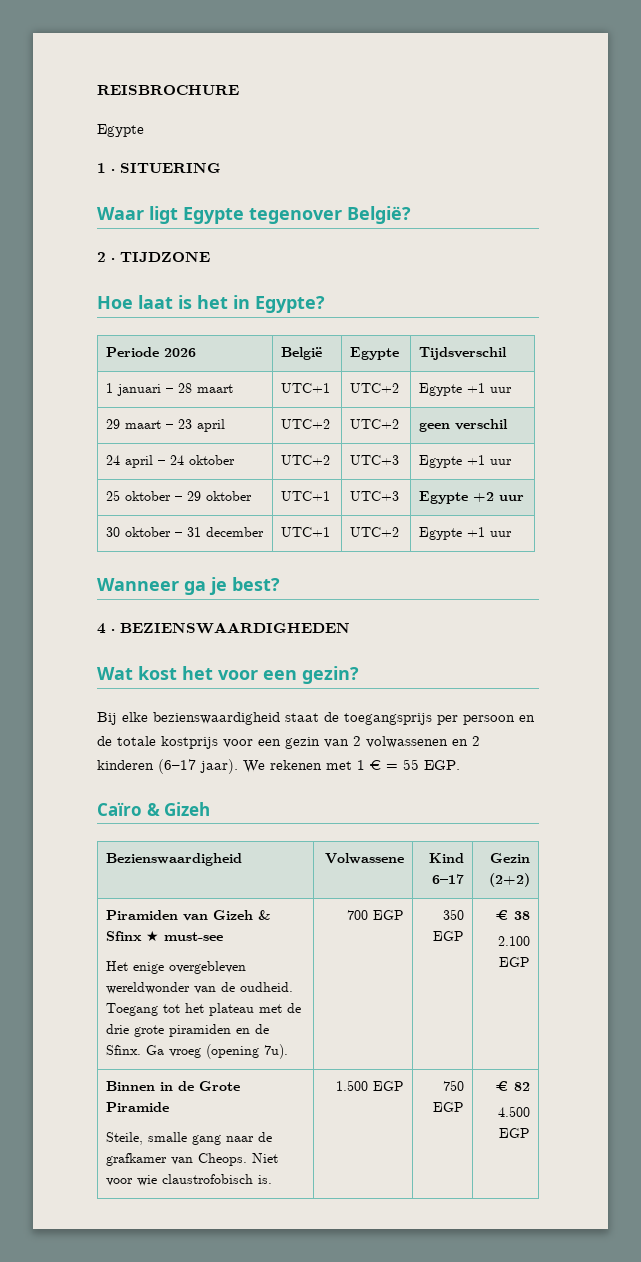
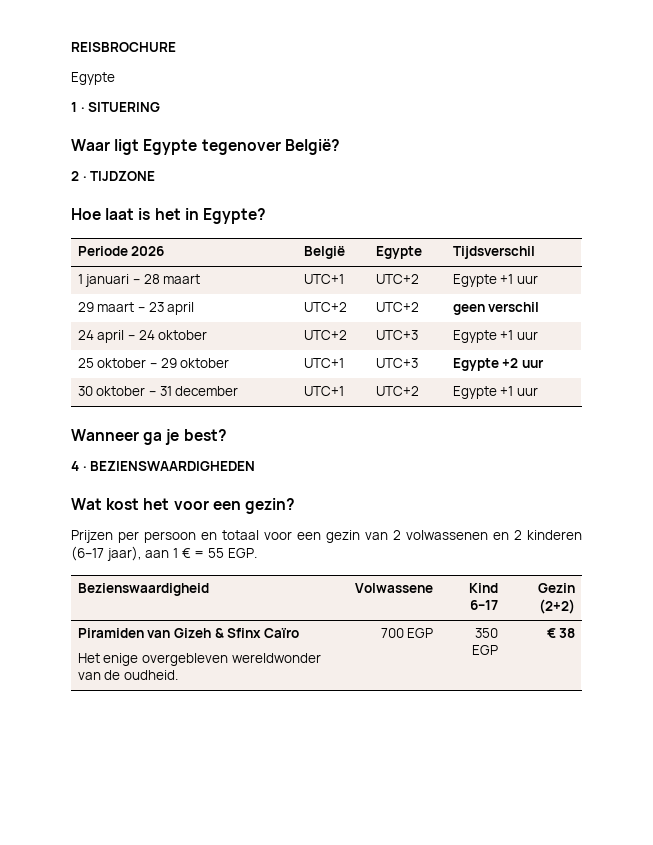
- Bij elke bezienswaardigheid staat de toegangsprijs per persoon en de totale kostprijs voor een gezin van 2 volwassenen en 2 kinderen (6–17 jaar). We rekenen met 1 € = 55 EGP.
+ Prijzen per persoon en totaal voor een gezin van 2 volwassenen en 2 kinderen (6–17 jaar), aan 1 € = 55 EGP.
- Caïro & Gizeh
- Piramiden van Gizeh & Sfinx ★ must-see
- Het enige overgebleven wereldwonder van de oudheid. Toegang tot het plateau met de drie grote piramiden en de Sfinx. Ga vroeg (opening 7u). | 700 EGP | 350 EGP | € 38
- 2.100 EGP
- Binnen in de Grote Piramide
- Steile, smalle gang naar de grafkamer van Cheops. Niet voor wie claustrofobisch is. | 1.500 EGP | 750 EGP | € 82
- 4.500 EGP
+ Piramiden van Gizeh & Sfinx Caïro
+ Het enige overgebleven wereldwonder van de oudheid. | 700 EGP | 350 EGP | € 38

